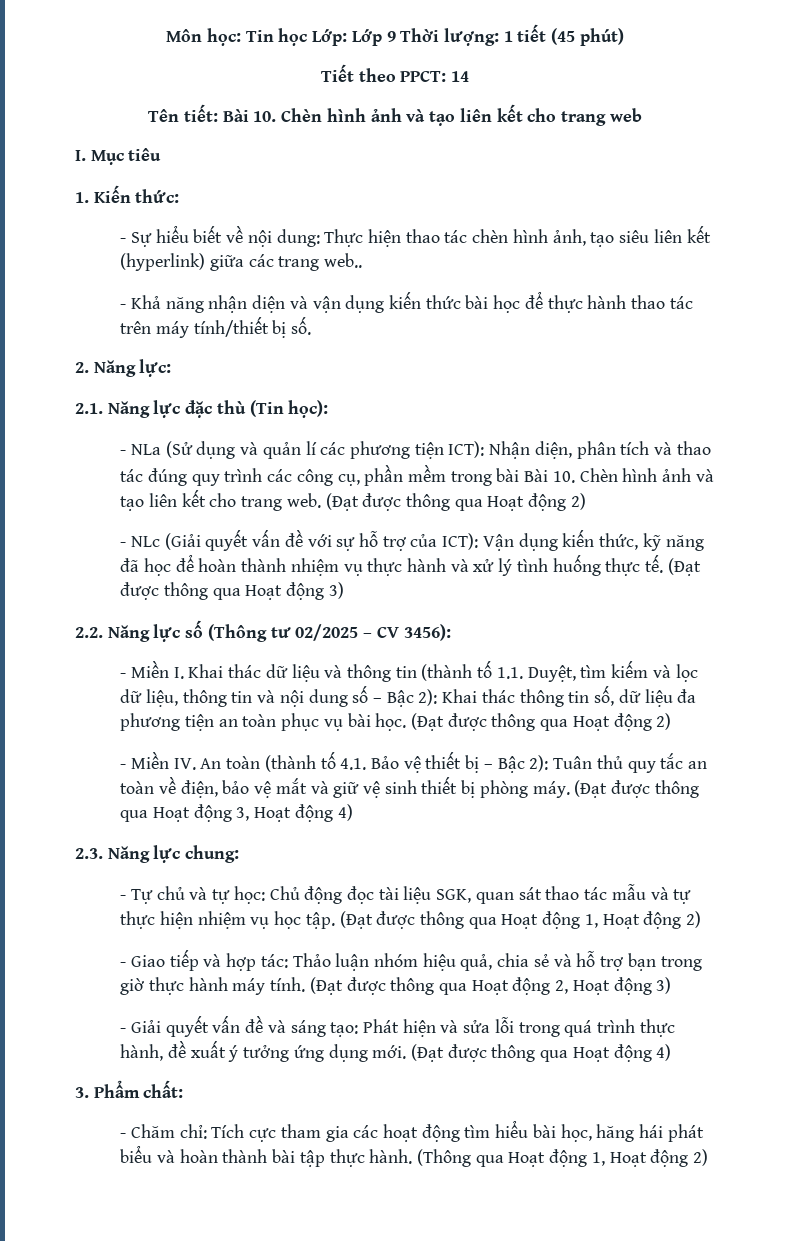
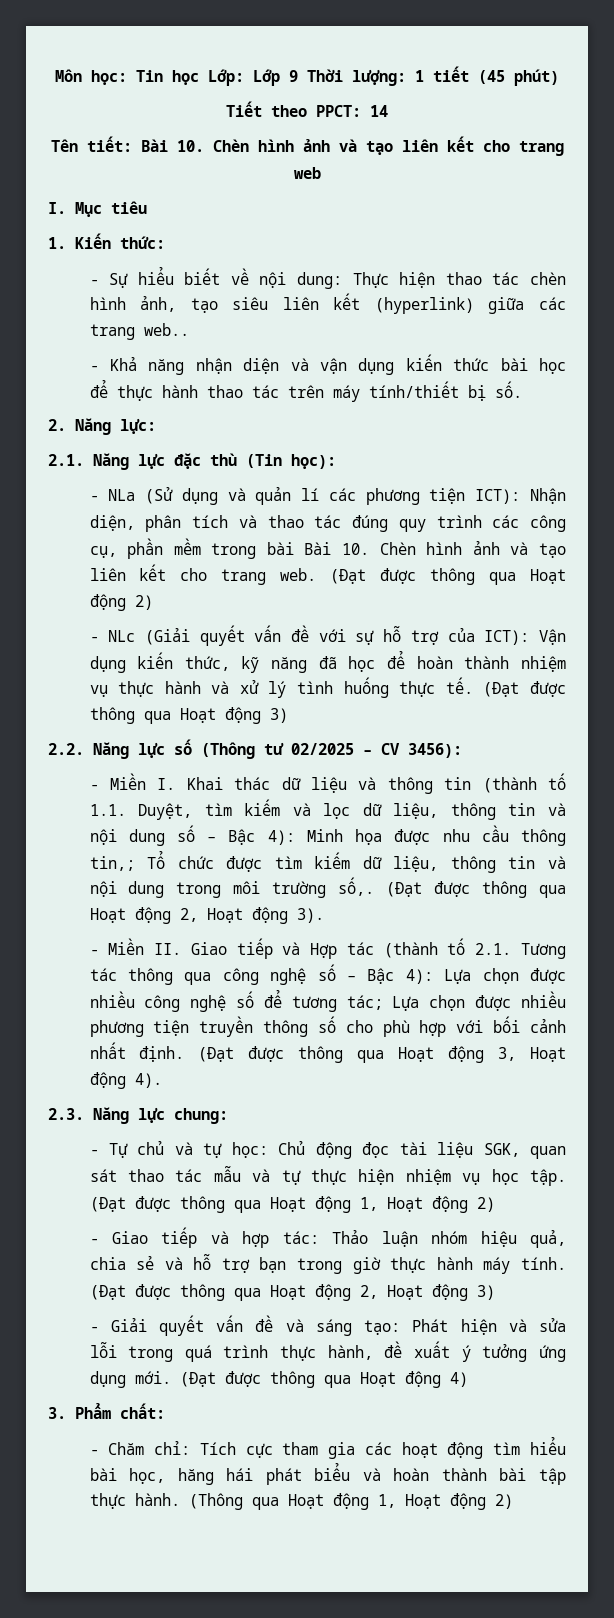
- - Miền I. Khai thác dữ liệu và thông tin (thành tố 1.1. Duyệt, tìm kiếm và lọc dữ liệu, thông tin và nội dung số – Bậc 2): Khai thác thông tin số, dữ liệu đa phương tiện an toàn phục vụ bài học. (Đạt được thông qua Hoạt động 2)
- - Miền IV. An toàn (thành tố 4.1. Bảo vệ thiết bị – Bậc 2): Tuân thủ quy tắc an toàn về điện, bảo vệ mắt và giữ vệ sinh thiết bị phòng máy.
+ - Miền I. Khai thác dữ liệu và thông tin (thành tố 1.1. Duyệt, tìm kiếm và lọc dữ liệu, thông tin và nội dung số – Bậc 4): Minh họa được nhu cầu thông tin,; Tổ chức được tìm kiếm dữ liệu, thông tin và nội dung trong môi trường số,. (Đạt được thông qua Hoạt động 2, Hoạt động 3).
+ - Miền II. Giao tiếp và Hợp tác (thành tố 2.1. Tương tác thông qua công nghệ số – Bậc 4): Lựa chọn được nhiều công nghệ số để tương tác; Lựa chọn được nhiều phương tiện truyền thông số cho phù hợp với bối cảnh nhất định.
- (Đạt được thông qua Hoạt động 3, Hoạt động 4)
+ (Đạt được thông qua Hoạt động 3, Hoạt động 4).

